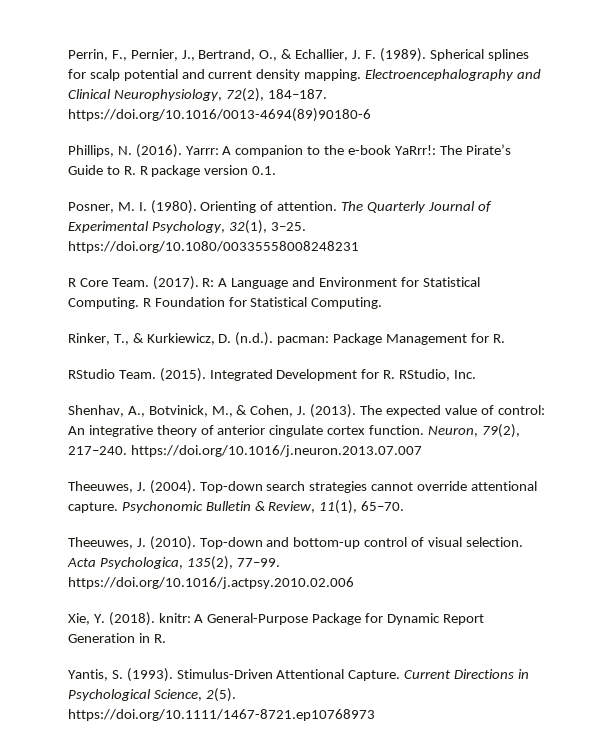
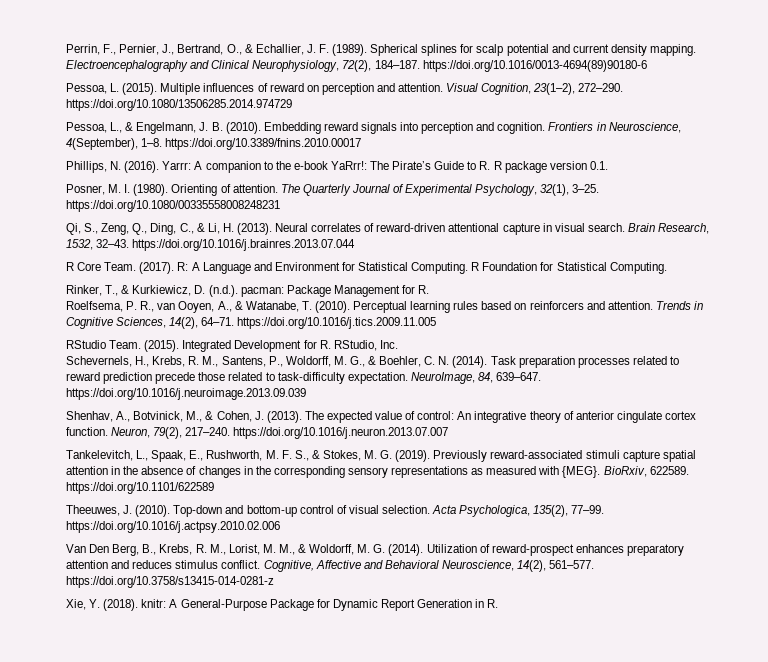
+ Pessoa, L. (2015). Multiple influences of reward on perception and attention. Visual Cognition, 23(1–2), 272–290. https://doi.org/10.1080/13506285.2014.974729
+ Pessoa, L., & Engelmann, J. B. (2010). Embedding reward signals into perception and cognition. Frontiers in Neuroscience, 4(September), 1–8. https://doi.org/10.3389/fnins.2010.00017
+ Qi, S., Zeng, Q., Ding, C., & Li, H. (2013). Neural correlates of reward-driven attentional capture in visual search. Brain Research, 1532, 32–43. https://doi.org/10.1016/j.brainres.2013.07.044
+ Roelfsema, P. R., van Ooyen, A., & Watanabe, T. (2010). Perceptual learning rules based on reinforcers and attention. Trends in Cognitive Sciences, 14(2), 64–71. https://doi.org/10.1016/j.tics.2009.11.005
+ Schevernels, H., Krebs, R. M., Santens, P., Woldorff, M. G., & Boehler, C. N. (2014). Task preparation processes related to reward prediction precede those related to task-difficulty expectation. NeuroImage, 84, 639–647. https://doi.org/10.1016/j.neuroimage.2013.09.039
- Theeuwes, J. (2004). Top-down search strategies cannot override attentional capture. Psychonomic Bulletin & Review, 11(1), 65–70.
+ Tankelevitch, L., Spaak, E., Rushworth, M. F. S., & Stokes, M. G. (2019). Previously reward-associated stimuli capture spatial attention in the absence of changes in the corresponding sensory representations as measured with {MEG}. BioRxiv, 622589. https://doi.org/10.1101/622589
+ Van Den Berg, B., Krebs, R. M., Lorist, M. M., & Woldorff, M. G. (2014). Utilization of reward-prospect enhances preparatory attention and reduces stimulus conflict. Cognitive, Affective and Behavioral Neuroscience, 14(2), 561–577. https://doi.org/10.3758/s13415-014-0281-z
- Yantis, S. (1993). Stimulus-Driven Attentional Capture. Current Directions in Psychological Science, 2(5). https://doi.org/10.1111/1467-8721.ep10768973

